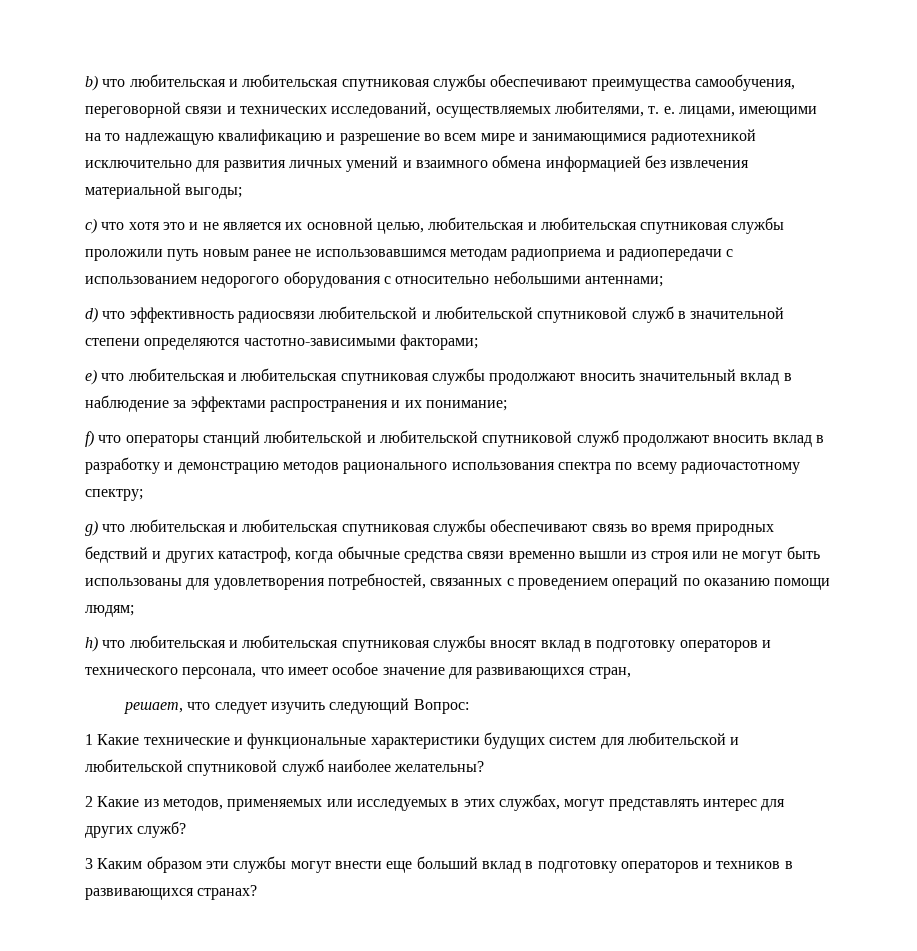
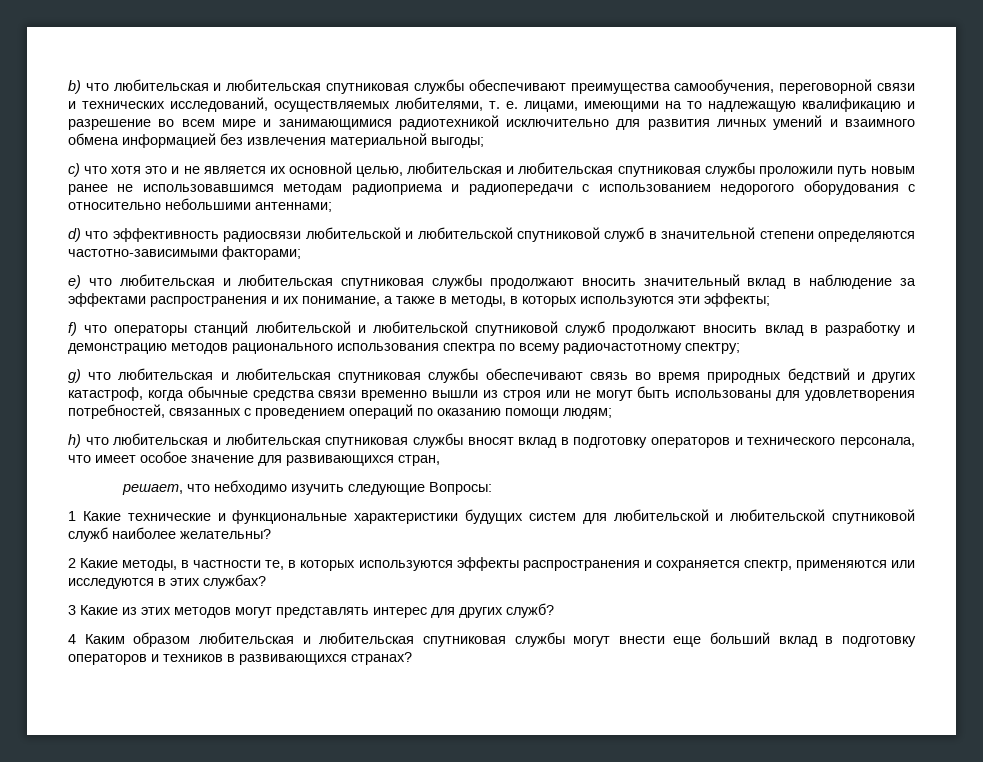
- e) что любительская и любительская спутниковая службы продолжают вносить значительный вклад в наблюдение за эффектами распространения и их понимание;
+ e) что любительская и любительская спутниковая службы продолжают вносить значительный вклад в наблюдение за эффектами распространения и их понимание, а также в методы, в которых используются эти эффекты;
- решает, что следует изучить следующий Вопрос:
+ решает, что небходимо изучить следующие Вопросы:
- 2 Какие из методов, применяемых или исследуемых в этих службах, могут представлять интерес для других служб?
+ 2 Какие методы, в частности те, в которых используются эффекты распространения и сохраняется спектр, применяются или исследуются в этих службах?
+ 3 Какие из этих методов могут представлять интерес для других служб?
- 3 Каким образом эти службы могут внести еще больший вклад в подготовку операторов и техников в развивающихся странах?
+ 4 Каким образом любительская и любительская спутниковая службы могут внести еще больший вклад в подготовку операторов и техников в развивающихся странах?

